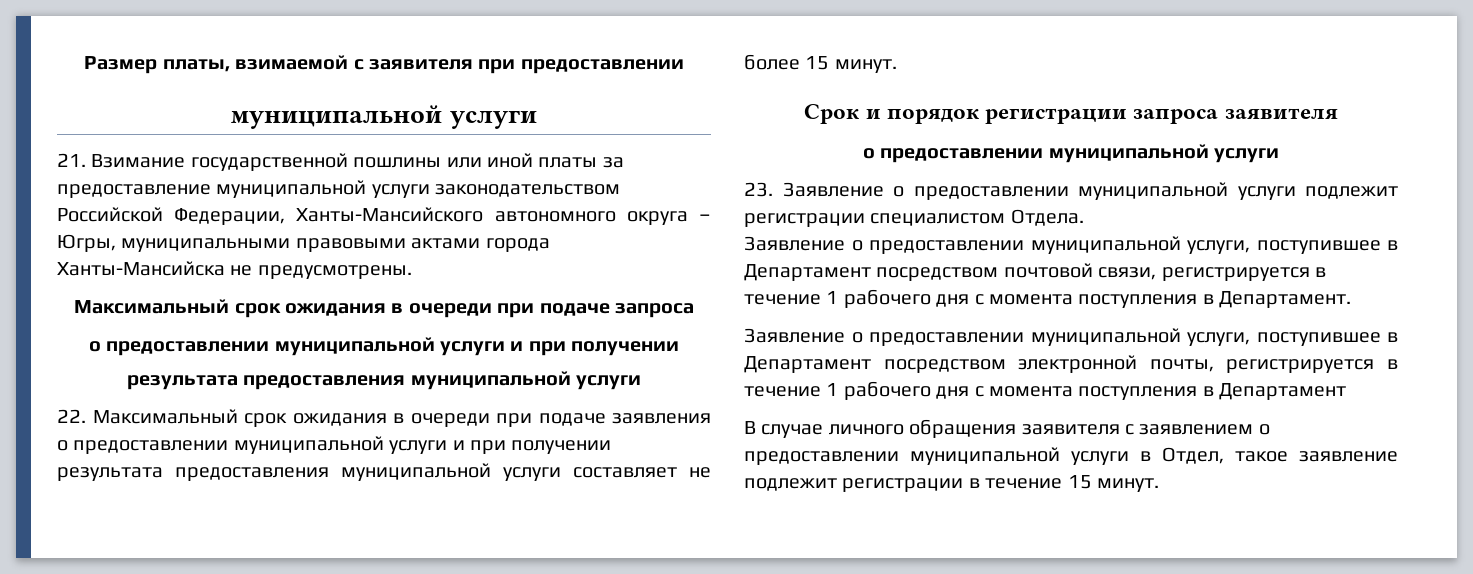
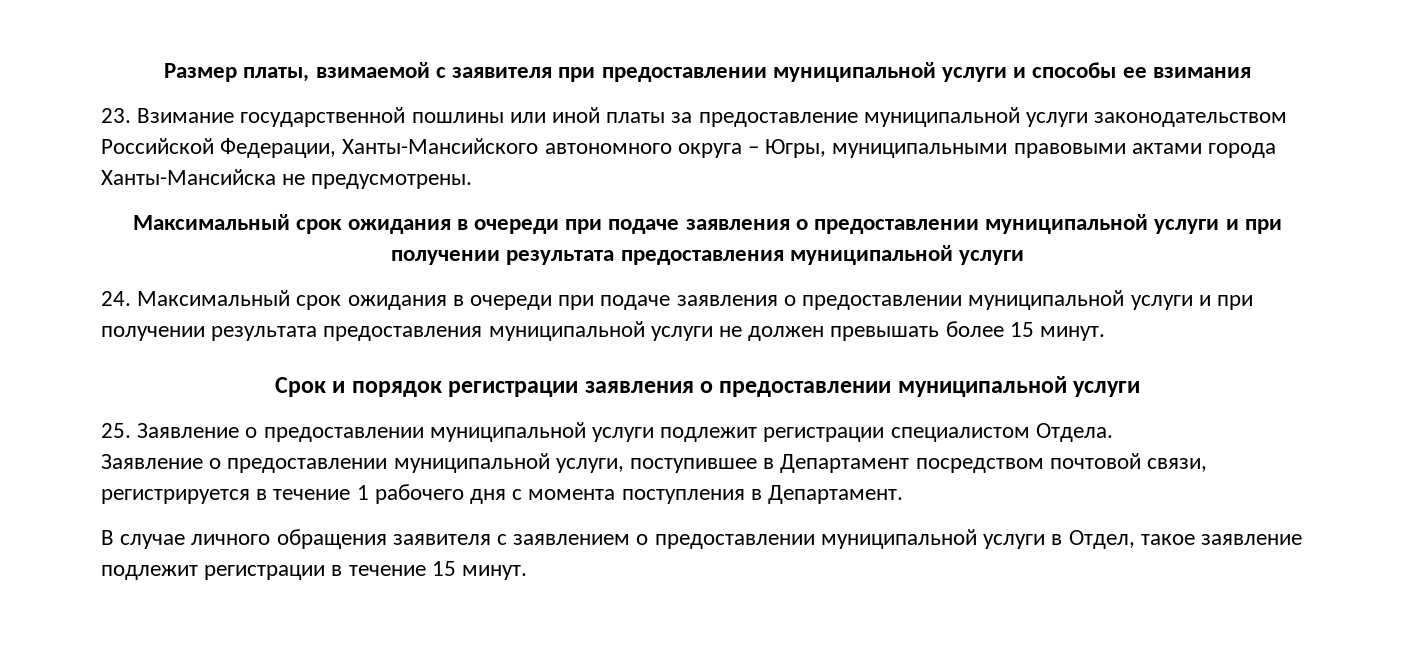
- Размер платы, взимаемой с заявителя при предоставлении
- муниципальной услуги
- 21. Взимание государственной пошлины или иной платы за предоставление муниципальной услуги законодательством Российской Федерации, Ханты-Мансийского автономного округа – Югры, муниципальными правовыми актами города Ханты-Мансийска не предусмотрены.
- Максимальный срок ожидания в очереди при подаче запроса
- о предоставлении муниципальной услуги и при получении
- результата предоставления муниципальной услуги
+ Размер платы, взимаемой с заявителя при предоставлении муниципальной услуги и способы ее взимания
+ 23. Взимание государственной пошлины или иной платы за предоставление муниципальной услуги законодательством Российской Федерации, Ханты-Мансийского автономного округа – Югры, муниципальными правовыми актами города Ханты-Мансийска не предусмотрены.
+ Максимальный срок ожидания в очереди при подаче заявления о предоставлении муниципальной услуги и при получении результата предоставления муниципальной услуги
- 22. Максимальный срок ожидания в очереди при подаче заявления о предоставлении муниципальной услуги и при получении результата предоставления муниципальной услуги составляет не более 15 минут.
+ 24. Максимальный срок ожидания в очереди при подаче заявления о предоставлении муниципальной услуги и при получении результата предоставления муниципальной услуги не должен превышать более 15 минут.
- Срок и порядок регистрации запроса заявителя
- о предоставлении муниципальной услуги
+ Срок и порядок регистрации заявления о предоставлении муниципальной услуги
- 23. Заявление о предоставлении муниципальной услуги подлежит регистрации специалистом Отдела.
+ 25. Заявление о предоставлении муниципальной услуги подлежит регистрации специалистом Отдела.
- Заявление о предоставлении муниципальной услуги, поступившее в Департамент посредством электронной почты, регистрируется в течение 1 рабочего дня с момента поступления в Департамент

